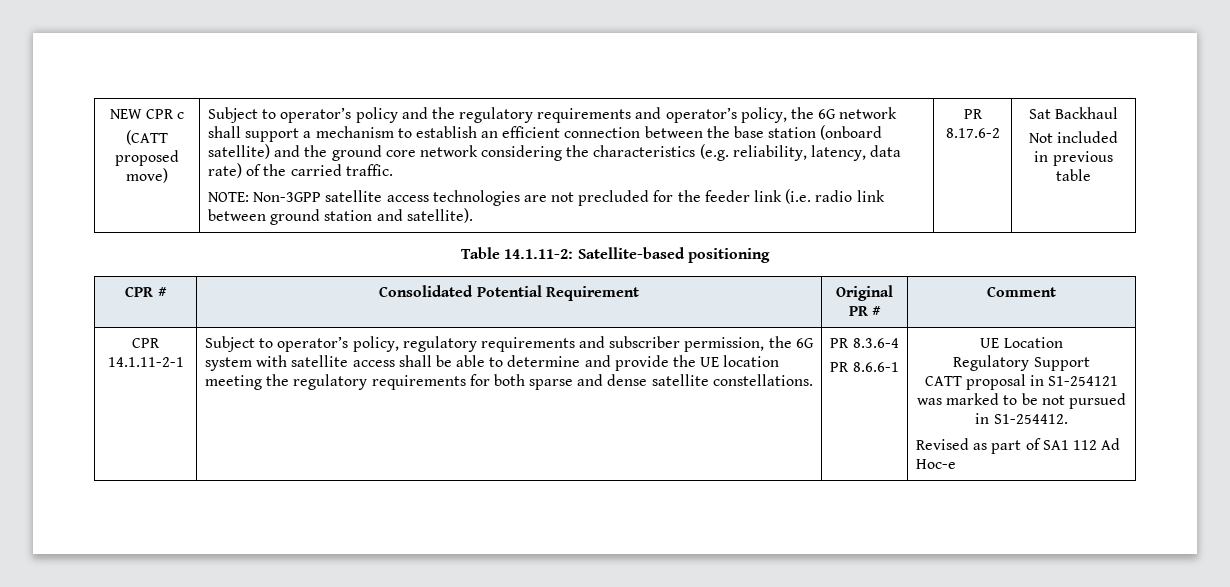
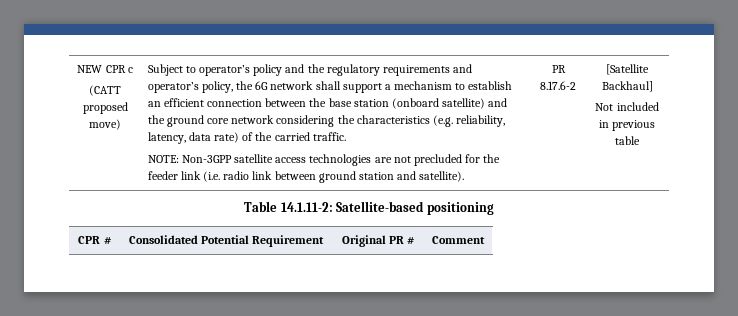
- Sat Backhaul
+ [Satellite Backhaul]
- CPR 14.1.11-2-1 | Subject to operator’s policy, regulatory requirements and subscriber permission, the 6G system with satellite access shall be able to determine and provide the UE location meeting the regulatory requirements for both sparse and dense satellite constellations. | PR 8.3.6-4
- PR 8.6.6-1 | UE Location
- Regulatory Support
- CATT proposal in S1-254121 was marked to be not pursued in S1-254412.
- Revised as part of SA1 112 Ad Hoc-e

